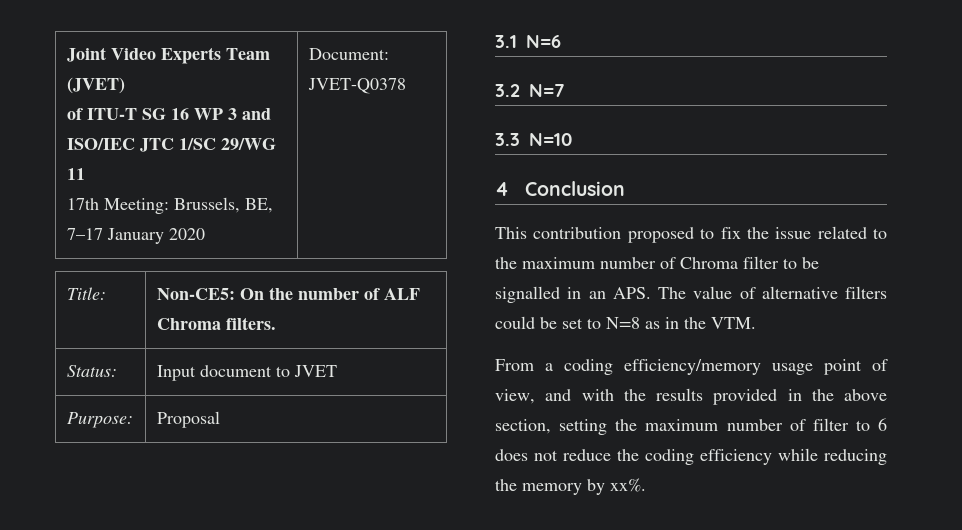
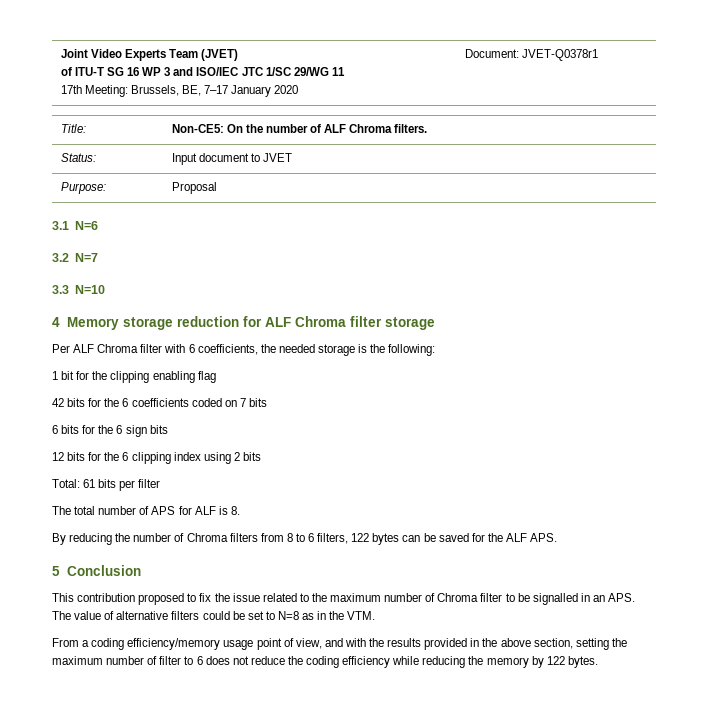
  Joint Video Experts Team (JVET)
  of ITU-T SG 16 WP 3 and ISO/IEC JTC 1/SC 29/WG 11
- 17th Meeting: Brussels, BE, 7–17 January 2020 | Document: JVET-Q0378
+ 17th Meeting: Brussels, BE, 7–17 January 2020 | Document: JVET-Q0378r1
- 4 Conclusion
+ 4 Memory storage reduction for ALF Chroma filter storage
+ Per ALF Chroma filter with 6 coefficients, the needed storage is the following:
+ 1 bit for the clipping enabling flag
+ 42 bits for the 6 coefficients coded on 7 bits
+ 6 bits for the 6 sign bits
+ 12 bits for the 6 clipping index using 2 bits
+ Total: 61 bits per filter
+ The total number of APS for ALF is 8.
+ By reducing the number of Chroma filters from 8 to 6 filters, 122 bytes can be saved for the ALF APS.
+ 5 Conclusion
- From a coding efficiency/memory usage point of view, and with the results provided in the above section, setting the maximum number of filter to 6 does not reduce the coding efficiency while reducing the memory by xx%.
+ From a coding efficiency/memory usage point of view, and with the results provided in the above section, setting the maximum number of filter to 6 does not reduce the coding efficiency while reducing the memory by 122 bytes.

